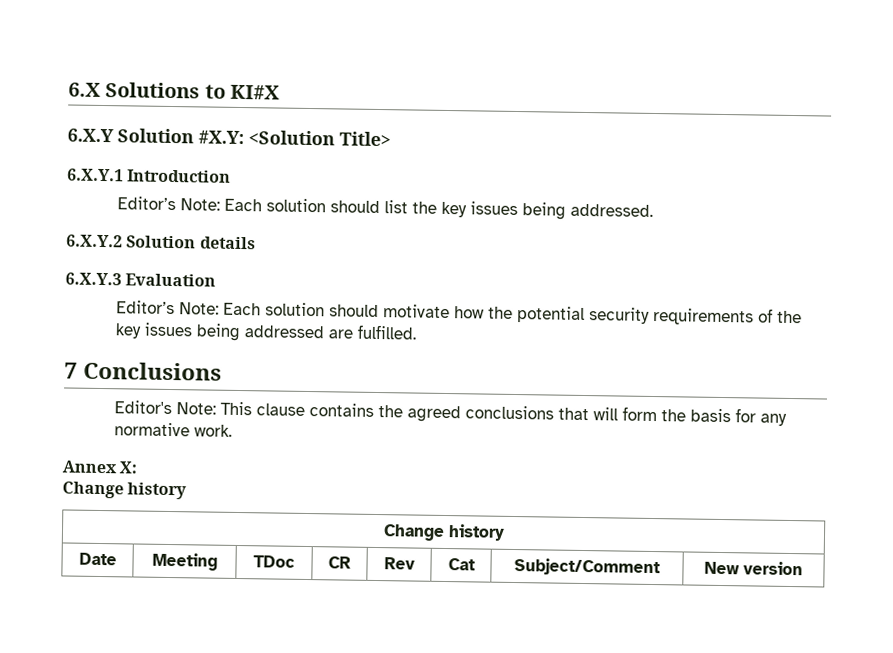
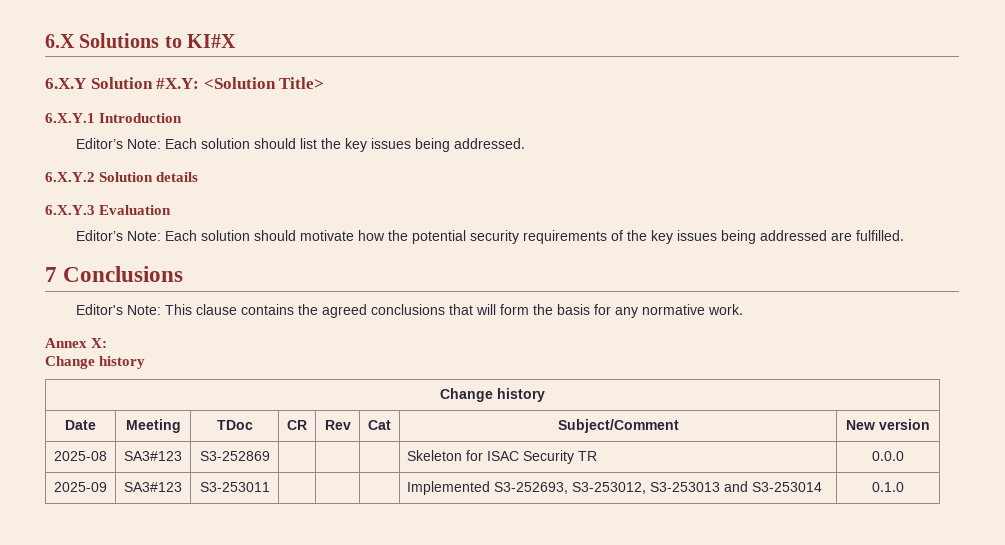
+ 2025-08 | SA3#123 | S3-252869 | | | | Skeleton for ISAC Security TR | 0.0.0
+ 2025-09 | SA3#123 | S3-253011 | | | | Implemented S3-252693, S3-253012, S3-253013 and S3-253014 | 0.1.0

